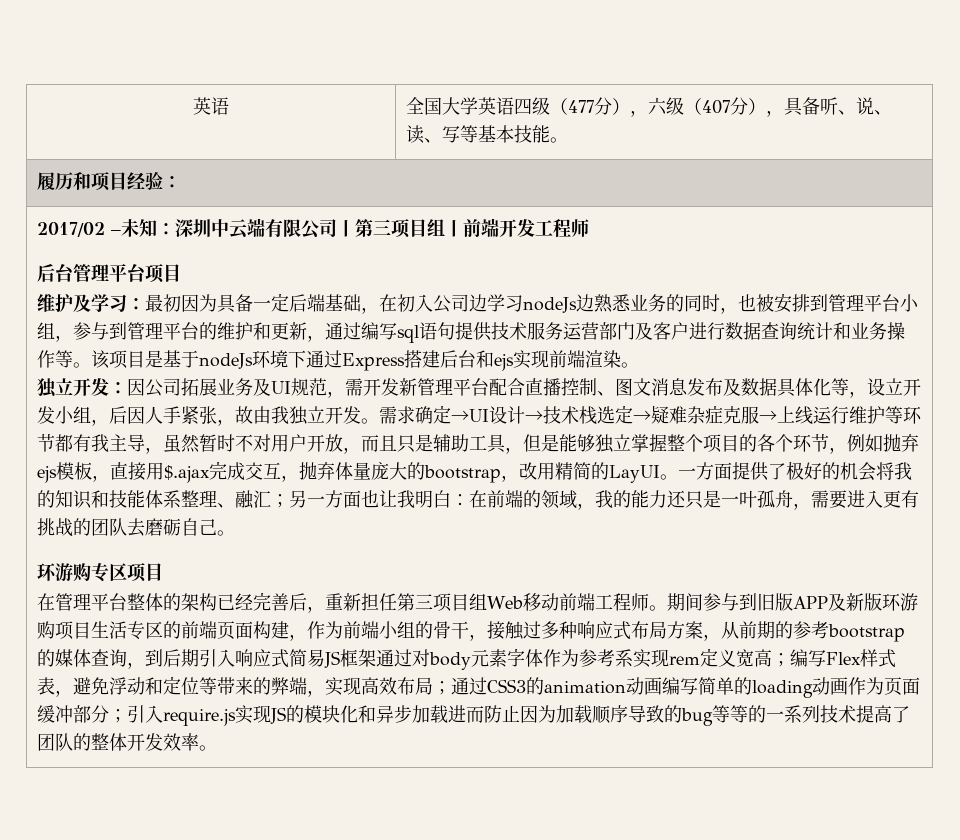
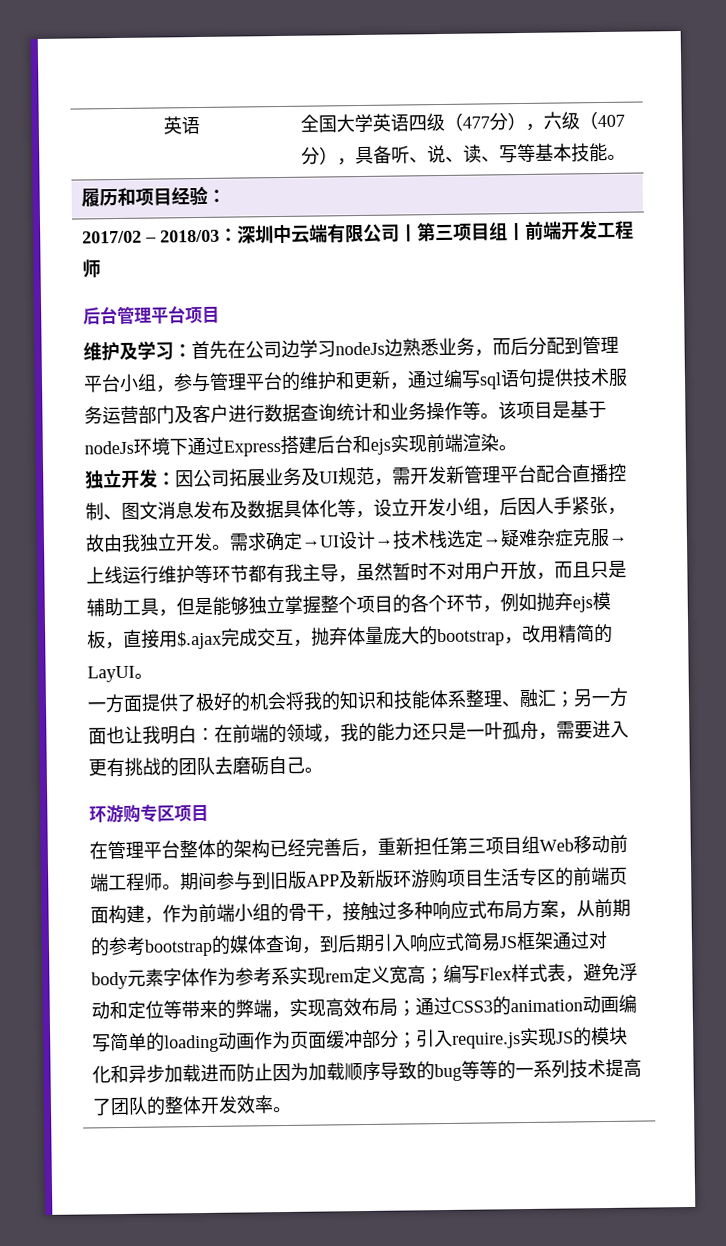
- 2017/02 –未知：深圳中云端有限公司丨第三项目组丨前端开发工程师
+ 2017/02 – 2018/03：深圳中云端有限公司丨第三项目组丨前端开发工程师
- 维护及学习：最初因为具备一定后端基础，在初入公司边学习nodeJs边熟悉业务的同时，也被安排到管理平台小组，参与到管理平台的维护和更新，通过编写sql语句提供技术服务运营部门及客户进行数据查询统计和业务操作等。
+ 维护及学习：首先在公司边学习nodeJs边熟悉业务，而后分配到管理平台小组，参与管理平台的维护和更新，通过编写sql语句提供技术服务运营部门及客户进行数据查询统计和业务操作等。
- 需求确定→UI设计→技术栈选定→疑难杂症克服→上线运行维护等环节都有我主导，虽然暂时不对用户开放，而且只是辅助工具，但是能够独立掌握整个项目的各个环节，例如抛弃ejs模板，直接用$.ajax完成交互，抛弃体量庞大的bootstrap，改用精简的LayUI。一方面提供了极好的机会将我的知识和技能体系整理、融汇；
+ 需求确定→UI设计→技术栈选定→疑难杂症克服→上线运行维护等环节都有我主导，虽然暂时不对用户开放，而且只是辅助工具，但是能够独立掌握整个项目的各个环节，例如抛弃ejs模板，直接用$.ajax完成交互，抛弃体量庞大的bootstrap，改用精简的LayUI。
+ 一方面提供了极好的机会将我的知识和技能体系整理、融汇；

